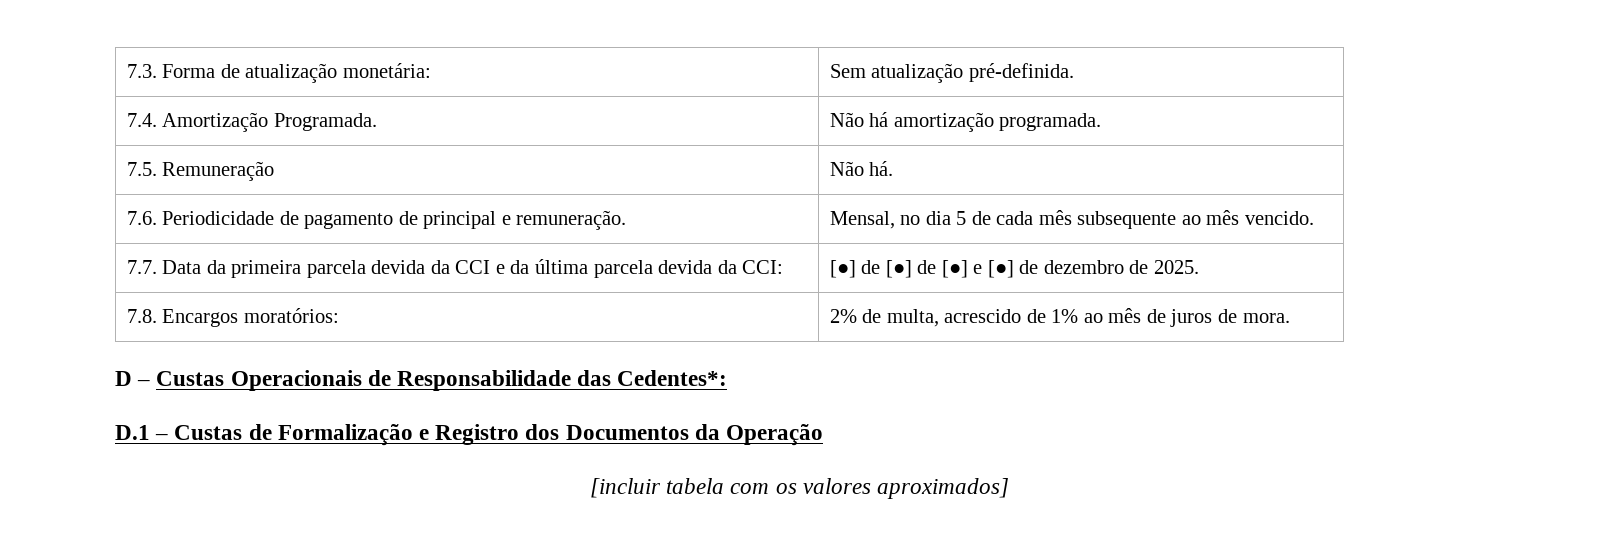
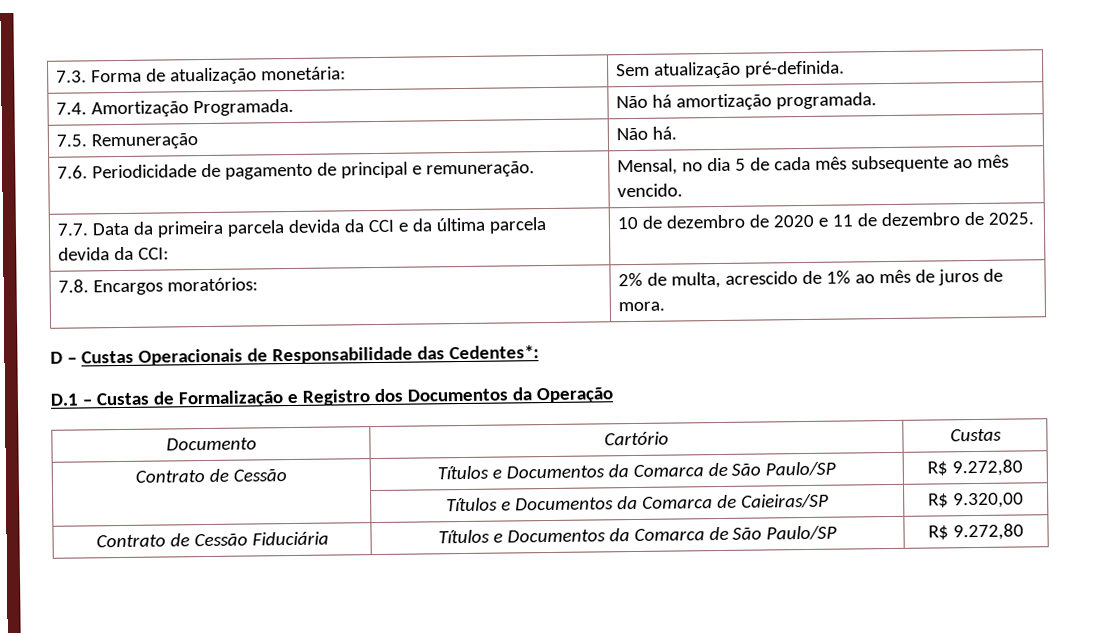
- 7.7. Data da primeira parcela devida da CCI e da última parcela devida da CCI: | [●] de [●] de [●] e [●] de dezembro de 2025.
+ 7.7. Data da primeira parcela devida da CCI e da última parcela devida da CCI: | 10 de dezembro de 2020 e 11 de dezembro de 2025.
- [incluir tabela com os valores aproximados]
+ Documento | Cartório | Custas
+ Contrato de Cessão | Títulos e Documentos da Comarca de São Paulo/SP | R$ 9.272,80
+ | Títulos e Documentos da Comarca de Caieiras/SP | R$ 9.320,00
+ Contrato de Cessão Fiduciária | Títulos e Documentos da Comarca de São Paulo/SP | R$ 9.272,80

